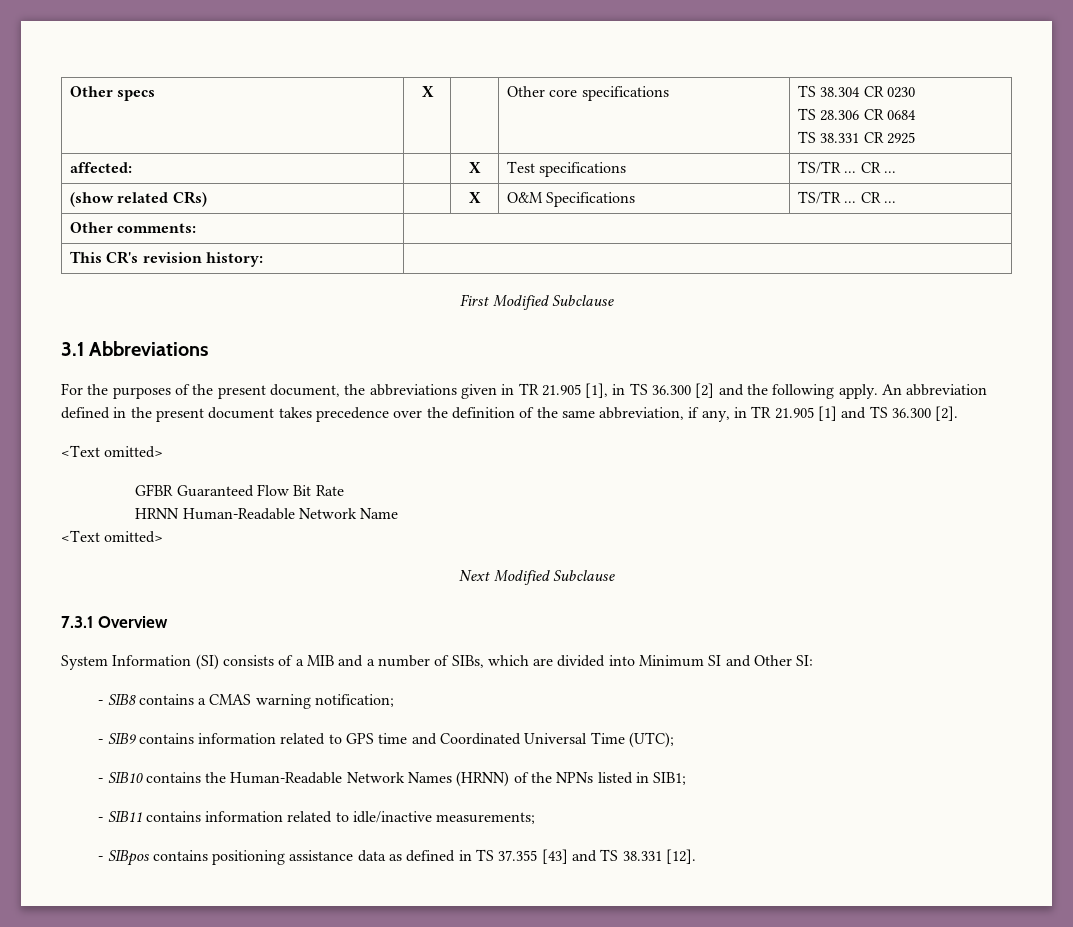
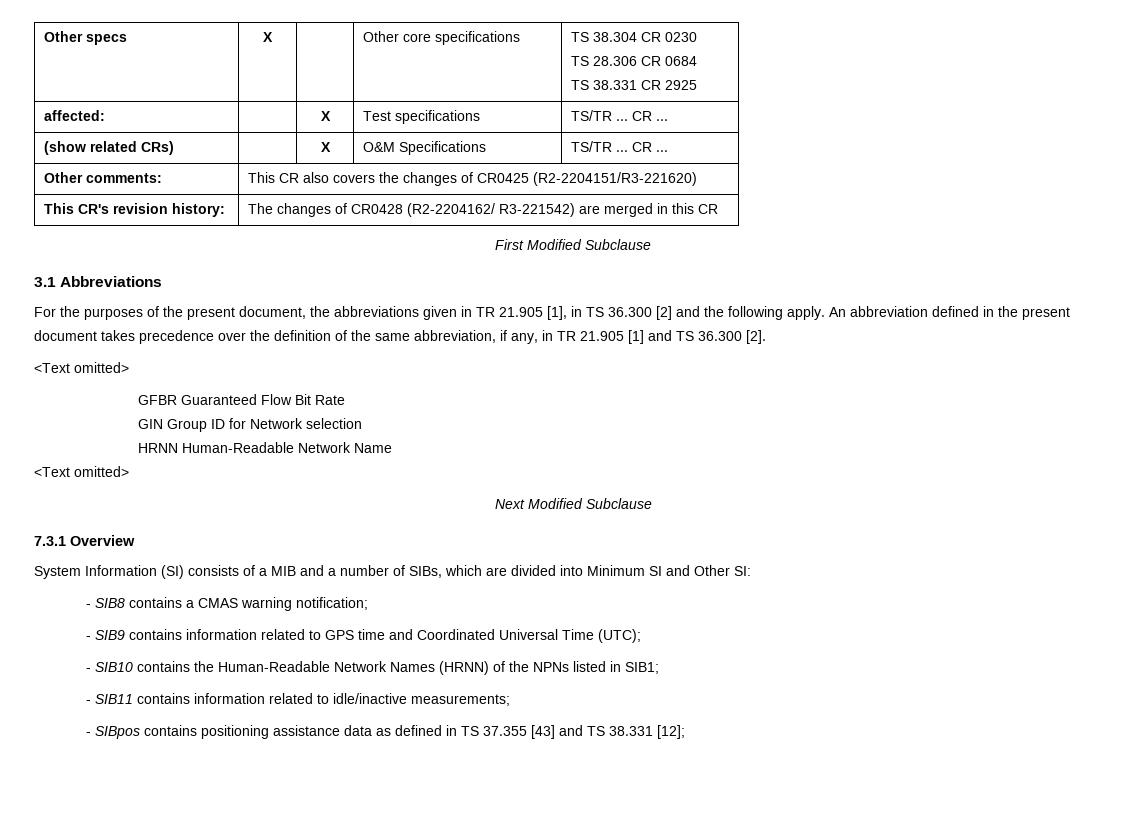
- Other comments: |
- This CR's revision history: |
+ Other comments: | This CR also covers the changes of CR0425 (R2-2204151/R3-221620)
+ This CR's revision history: | The changes of CR0428 (R2-2204162/ R3-221542) are merged in this CR
+ GIN Group ID for Network selection
- - SIBpos contains positioning assistance data as defined in TS 37.355 [43] and TS 38.331 [12].
+ - SIBpos contains positioning assistance data as defined in TS 37.355 [43] and TS 38.331 [12];

